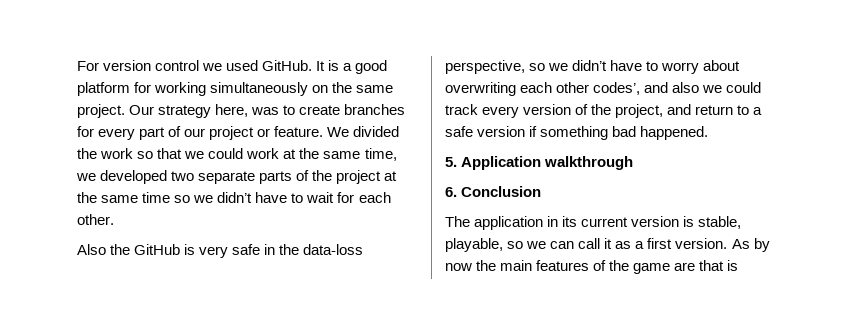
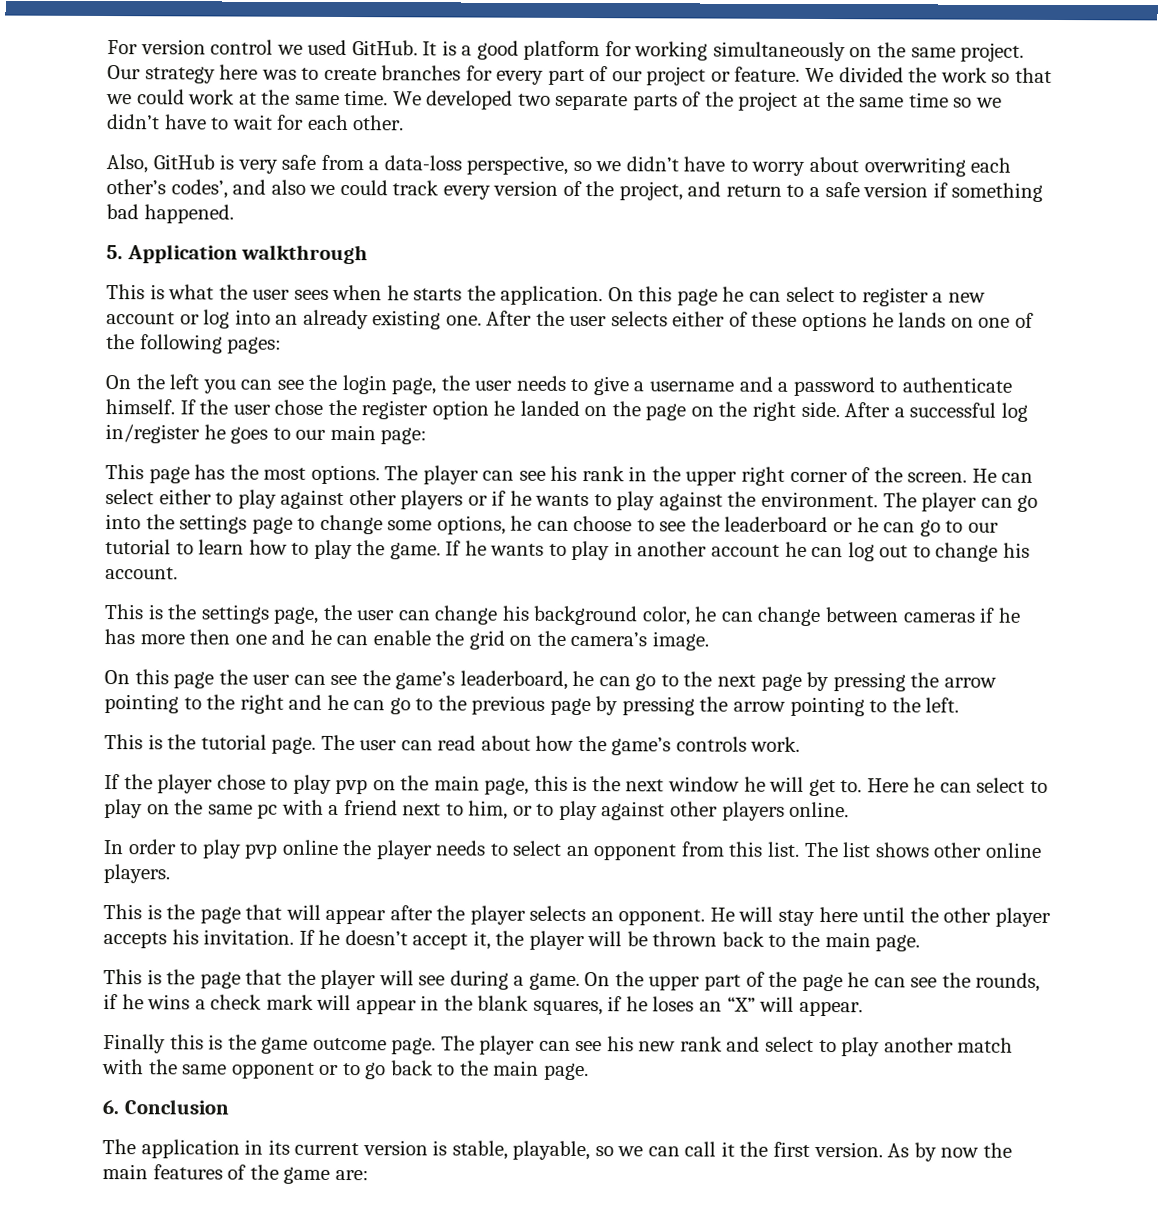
- Our strategy here, was to create branches for every part of our project or feature.
+ Our strategy here was to create branches for every part of our project or feature.
- We divided the work so that we could work at the same time, we developed two separate parts of the project at the same time so we didn’t have to wait for each other.
+ We divided the work so that we could work at the same time. We developed two separate parts of the project at the same time so we didn’t have to wait for each other.
- Also the GitHub is very safe in the data-loss perspective, so we didn’t have to worry about overwriting each other codes’, and also we could track every version of the project, and return to a safe version if something bad happened.
+ Also, GitHub is very safe from a data-loss perspective, so we didn’t have to worry about overwriting each other’s codes’, and also we could track every version of the project, and return to a safe version if something bad happened.
+ This is what the user sees when he starts the application. On this page he can select to register a new account or log into an already existing one. After the user selects either of these options he lands on one of the following pages:
+ On the left you can see the login page, the user needs to give a username and a password to authenticate himself. If the user chose the register option he landed on the page on the right side. After a successful log in/register he goes to our main page:
+ This page has the most options. The player can see his rank in the upper right corner of the screen. He can select either to play against other players or if he wants to play against the environment. The player can go into the settings page to change some options, he can choose to see the leaderboard or he can go to our tutorial to learn how to play the game. If he wants to play in another account he can log out to change his account.
+ This is the settings page, the user can change his background color, he can change between cameras if he has more then one and he can enable the grid on the camera’s image.
+ On this page the user can see the game’s leaderboard, he can go to the next page by pressing the arrow pointing to the right and he can go to the previous page by pressing the arrow pointing to the left.
+ This is the tutorial page. The user can read about how the game’s controls work.
+ If the player chose to play pvp on the main page, this is the next window he will get to. Here he can select to play on the same pc with a friend next to him, or to play against other players online.
+ In order to play pvp online the player needs to select an opponent from this list. The list shows other online players.
+ This is the page that will appear after the player selects an opponent. He will stay here until the other player accepts his invitation. If he doesn’t accept it, the player will be thrown back to the main page.
+ This is the page that the player will see during a game. On the upper part of the page he can see the rounds, if he wins a check mark will appear in the blank squares, if he loses an “X” will appear.
+ Finally this is the game outcome page. The player can see his new rank and select to play another match with the same opponent or to go back to the main page.
- The application in its current version is stable, playable, so we can call it as a first version.
+ The application in its current version is stable, playable, so we can call it the first version.
- As by now the main features of the game are that is
+ As by now the main features of the game are:

